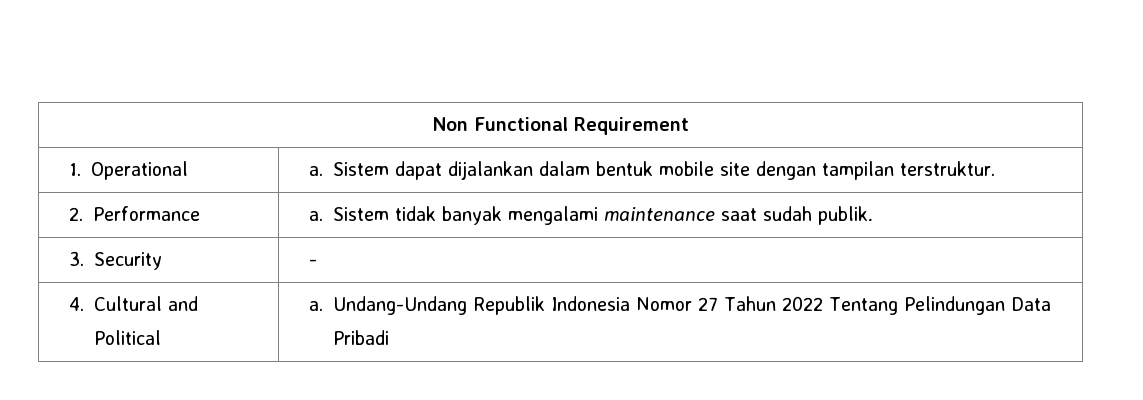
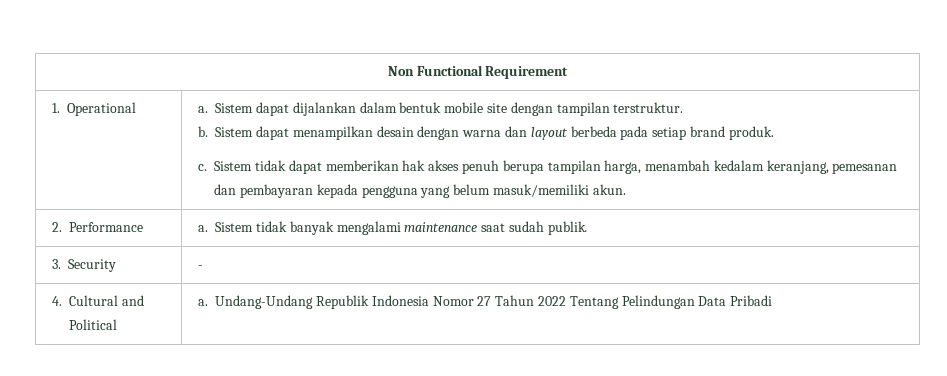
+ b. Sistem dapat menampilkan desain dengan warna dan layout berbeda pada setiap brand produk.
+ c. Sistem tidak dapat memberikan hak akses penuh berupa tampilan harga, menambah kedalam keranjang, pemesanan dan pembayaran kepada pengguna yang belum masuk/memiliki akun.

